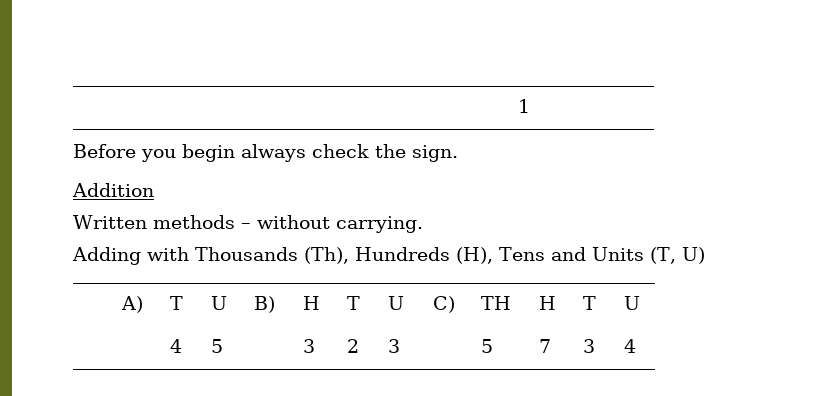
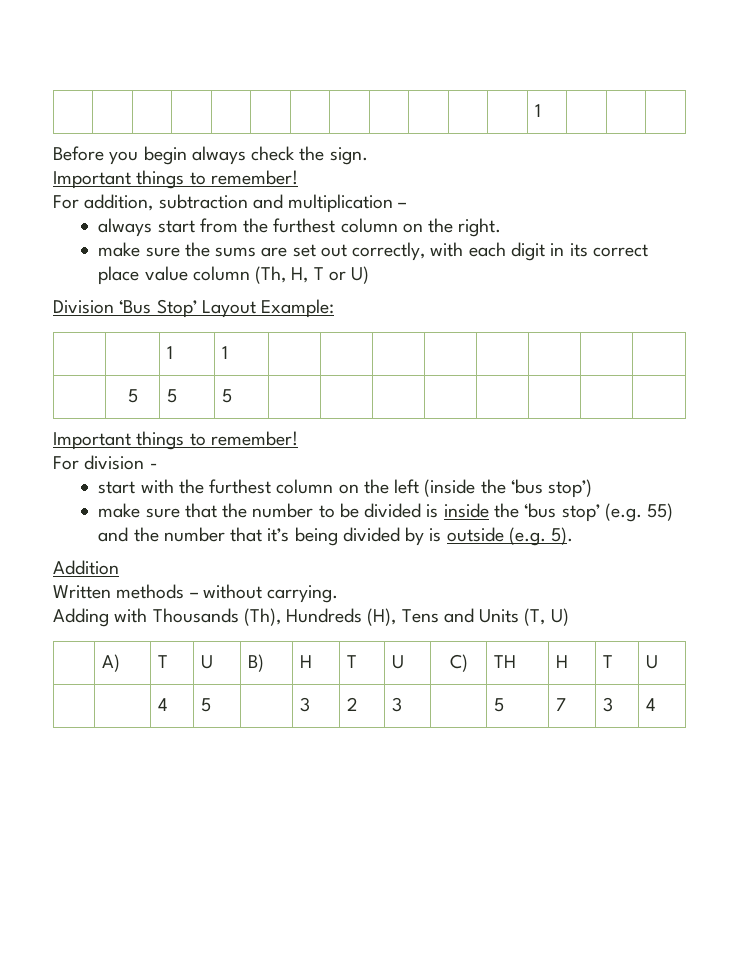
  Before you begin always check the sign.
+ Important things to remember!
+ For addition, subtraction and multiplication –
+ always start from the furthest column on the right.
+ make sure the sums are set out correctly, with each digit in its correct place value column (Th, H, T or U)
+ Division ‘Bus Stop’ Layout Example:
+ | | 1 | 1 | | | | | | | |
+ | 5 | 5 | 5 | | | | | | | |
+ Important things to remember!
+ For division -
+ start with the furthest column on the left (inside the ‘bus stop’)
+ make sure that the number to be divided is inside the ‘bus stop’ (e.g. 55) and the number that it’s being divided by is outside (e.g. 5).

